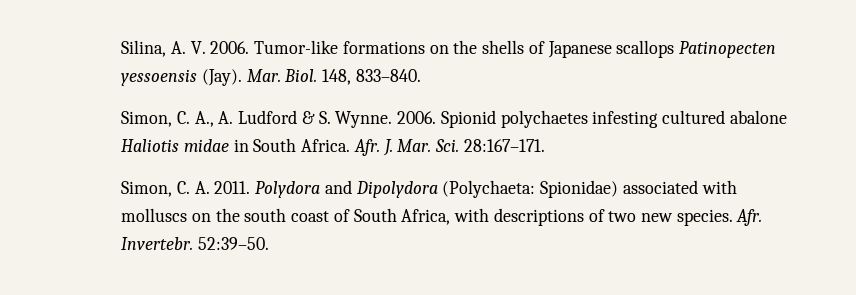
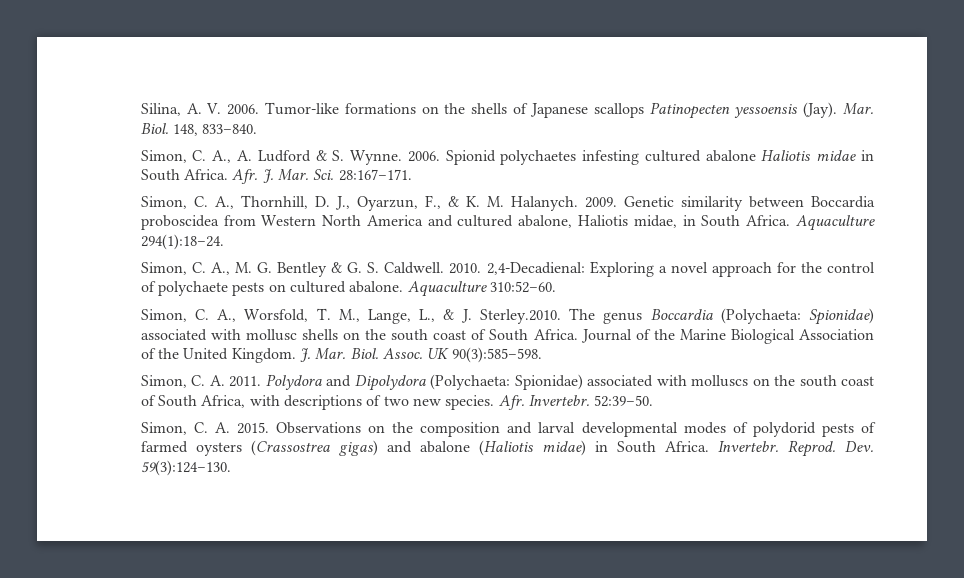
+ Simon, C. A., Thornhill, D. J., Oyarzun, F., & K. M. Halanych. 2009. Genetic similarity between Boccardia proboscidea from Western North America and cultured abalone, Haliotis midae, in South Africa. Aquaculture 294(1):18–24.
+ Simon, C. A., M. G. Bentley & G. S. Caldwell. 2010. 2,4-Decadienal: Exploring a novel approach for the control of polychaete pests on cultured abalone. Aquaculture 310:52–60.
+ Simon, C. A., Worsfold, T. M., Lange, L., & J. Sterley.2010. The genus Boccardia (Polychaeta: Spionidae) associated with mollusc shells on the south coast of South Africa. Journal of the Marine Biological Association of the United Kingdom. J. Mar. Biol. Assoc. UK 90(3):585–598.
+ Simon, C. A. 2015. Observations on the composition and larval developmental modes of polydorid pests of farmed oysters (Crassostrea gigas) and abalone (Haliotis midae) in South Africa. Invertebr. Reprod. Dev. 59(3):124–130.

